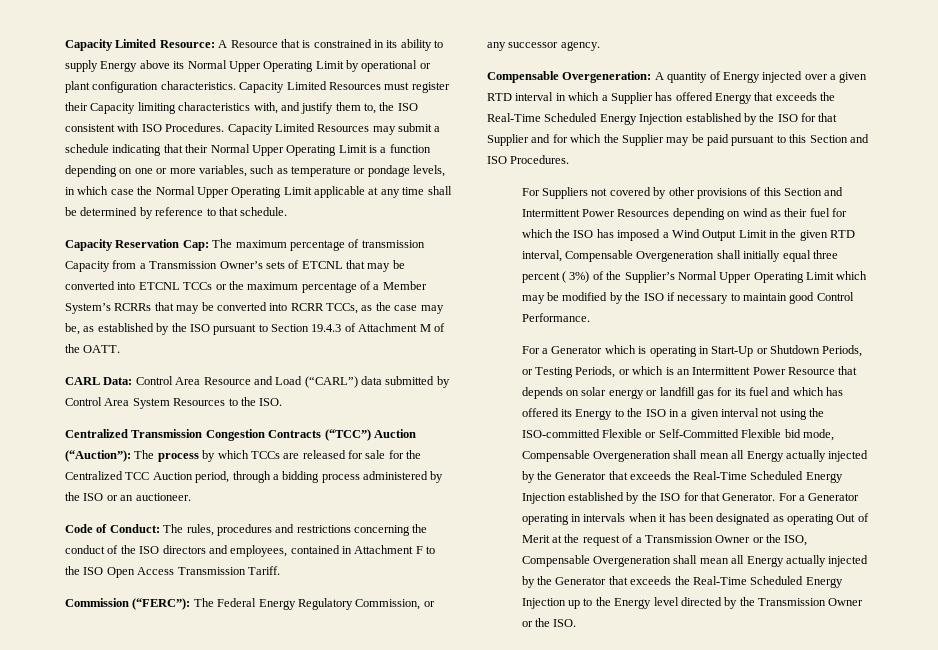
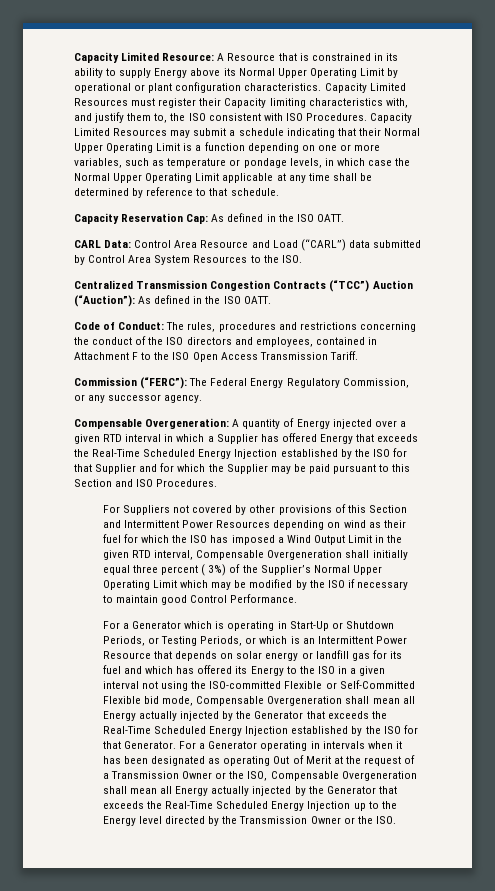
- Capacity Reservation Cap: The maximum percentage of transmission Capacity from a Transmission Owner’s sets of ETCNL that may be converted into ETCNL TCCs or the maximum percentage of a Member System’s RCRRs that may be converted into RCRR TCCs, as the case may be, as established by the ISO pursuant to Section 19.4.3 of Attachment M of the OATT.
+ Capacity Reservation Cap: As defined in the ISO OATT.
- Centralized Transmission Congestion Contracts (“TCC”) Auction (“Auction”): The process by which TCCs are released for sale for the Centralized TCC Auction period, through a bidding process administered by the ISO or an auctioneer.
+ Centralized Transmission Congestion Contracts (“TCC”) Auction (“Auction”): As defined in the ISO OATT.

